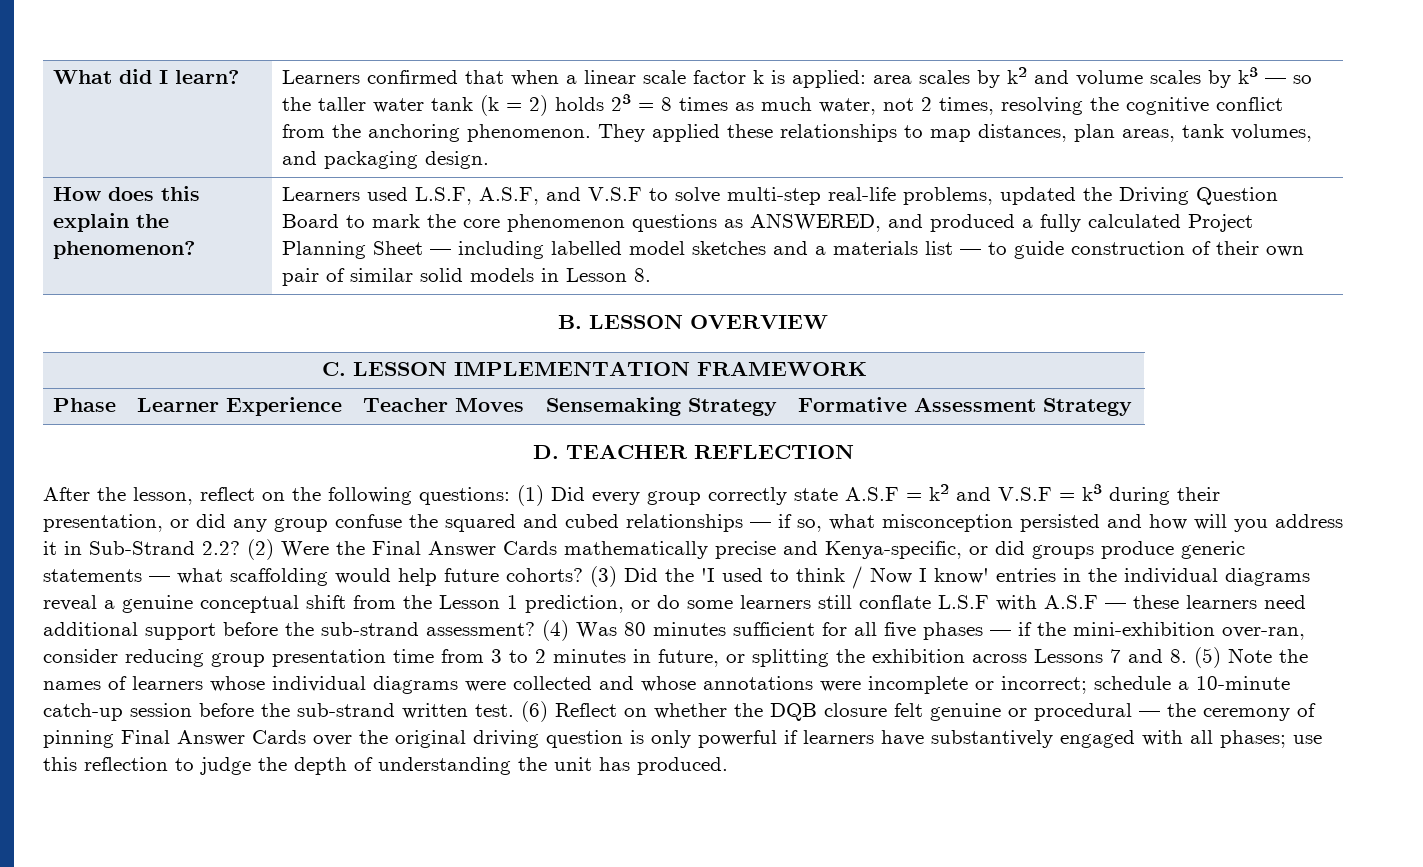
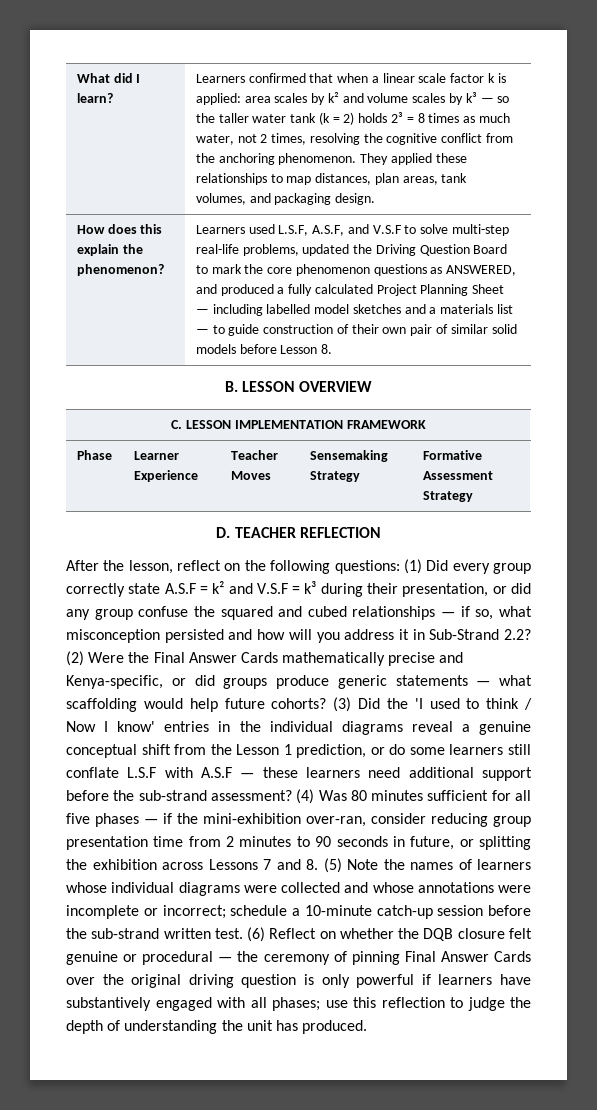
- Learners used L.S.F, A.S.F, and V.S.F to solve multi-step real-life problems, updated the Driving Question Board to mark the core phenomenon questions as ANSWERED, and produced a fully calculated Project Planning Sheet — including labelled model sketches and a materials list — to guide construction of their own pair of similar solid models in Lesson 8.
+ Learners used L.S.F, A.S.F, and V.S.F to solve multi-step real-life problems, updated the Driving Question Board to mark the core phenomenon questions as ANSWERED, and produced a fully calculated Project Planning Sheet — including labelled model sketches and a materials list — to guide construction of their own pair of similar solid models before Lesson 8.
- (4) Was 80 minutes sufficient for all five phases — if the mini-exhibition over-ran, consider reducing group presentation time from 3 to 2 minutes in future, or splitting the exhibition across Lessons 7 and 8. (5) Note the names of learners whose individual diagrams were collected and whose annotations were incomplete or incorrect; schedule a 10-minute catch-up session before the sub-strand written test.
+ (4) Was 80 minutes sufficient for all five phases — if the mini-exhibition over-ran, consider reducing group presentation time from 2 minutes to 90 seconds in future, or splitting the exhibition across Lessons 7 and 8. (5) Note the names of learners whose individual diagrams were collected and whose annotations were incomplete or incorrect; schedule a 10-minute catch-up session before the sub-strand written test.

